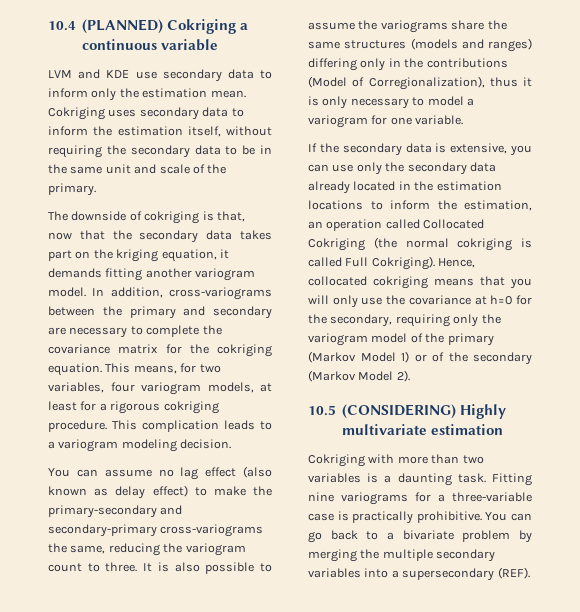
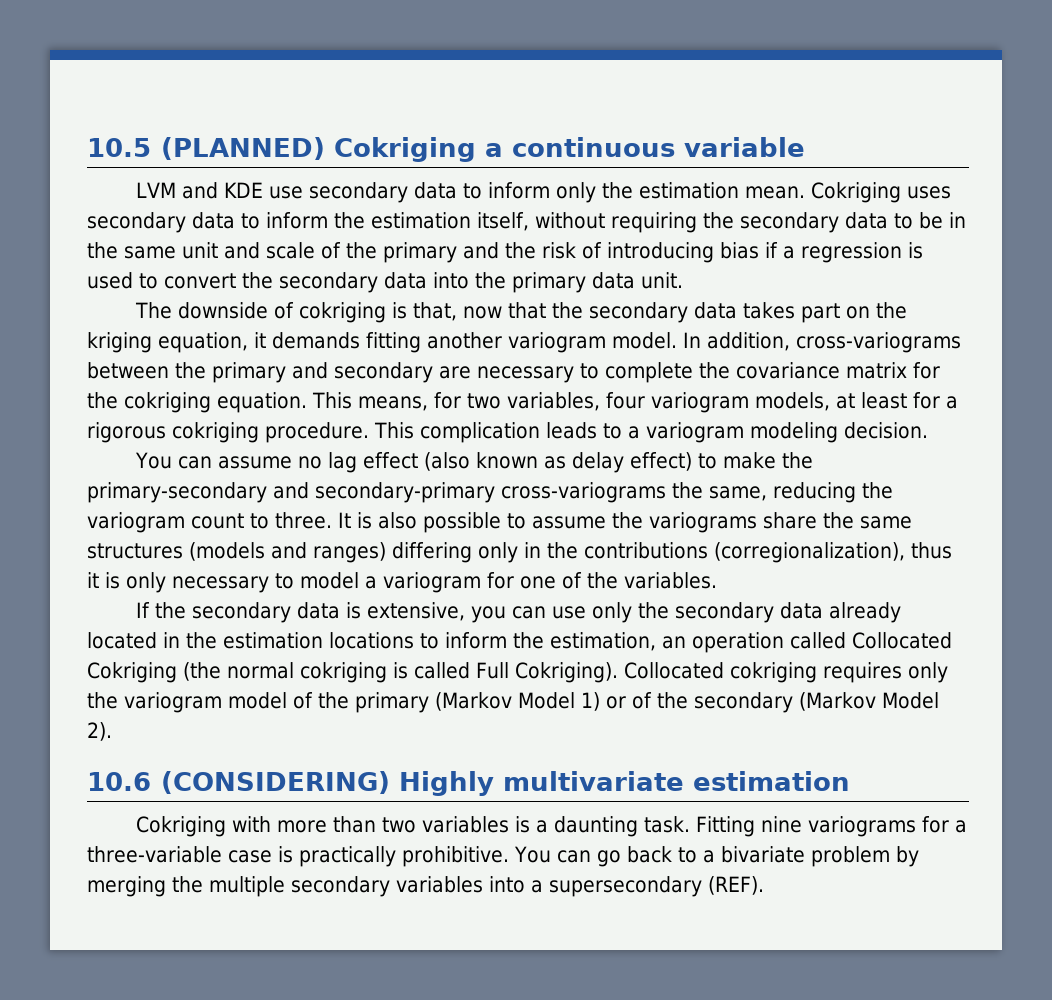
- 10.4 (PLANNED) Cokriging a continuous variable
+ 10.5 (PLANNED) Cokriging a continuous variable
- Cokriging uses secondary data to inform the estimation itself, without requiring the secondary data to be in the same unit and scale of the primary.
+ Cokriging uses secondary data to inform the estimation itself, without requiring the secondary data to be in the same unit and scale of the primary and the risk of introducing bias if a regression is used to convert the secondary data into the primary data unit.
- It is also possible to assume the variograms share the same structures (models and ranges) differing only in the contributions (Model of Corregionalization), thus it is only necessary to model a variogram for one variable.
+ It is also possible to assume the variograms share the same structures (models and ranges) differing only in the contributions (corregionalization), thus it is only necessary to model a variogram for one of the variables.
- Hence, collocated cokriging means that you will only use the covariance at h=0 for the secondary, requiring only the variogram model of the primary (Markov Model 1) or of the secondary (Markov Model 2).
+ Collocated cokriging requires only the variogram model of the primary (Markov Model 1) or of the secondary (Markov Model 2).
- 10.5 (CONSIDERING) Highly multivariate estimation
+ 10.6 (CONSIDERING) Highly multivariate estimation

